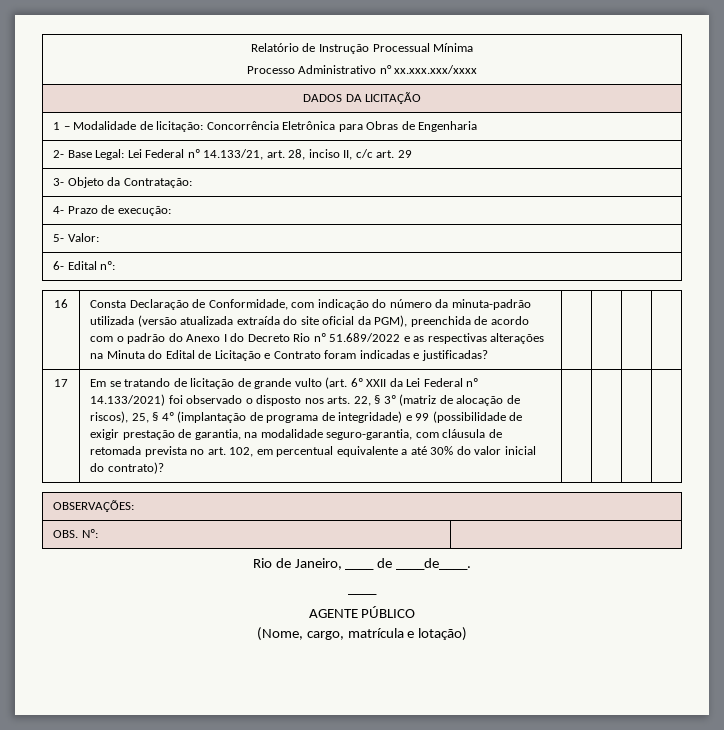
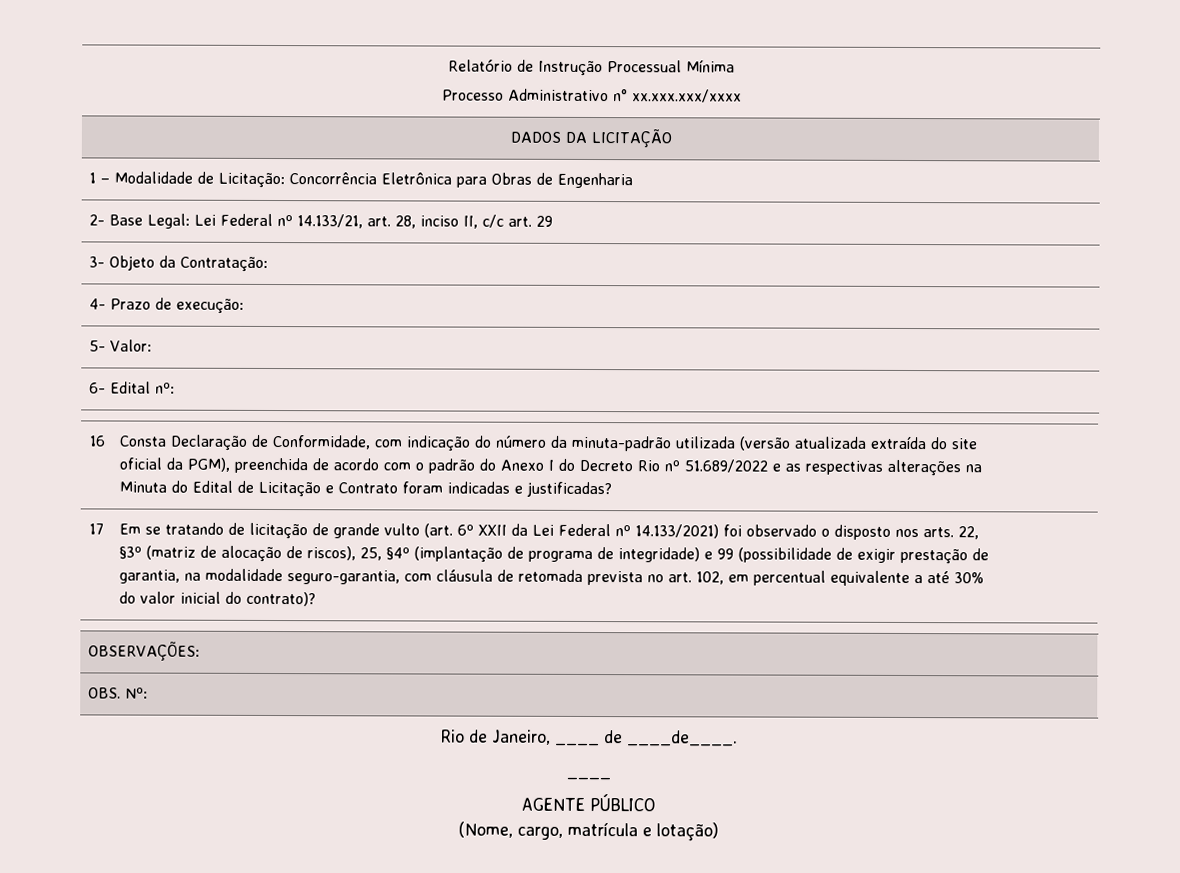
- 1 – Modalidade de licitação: Concorrência Eletrônica para Obras de Engenharia
+ 1 – Modalidade de Licitação: Concorrência Eletrônica para Obras de Engenharia
- Em se tratando de licitação de grande vulto (art. 6º XXII da Lei Federal nº 14.133/2021) foi observado o disposto nos arts. 22, § 3º (matriz de alocação de riscos), 25, § 4º (implantação de programa de integridade) e 99 (possibilidade de exigir prestação de garantia, na modalidade seguro-garantia, com cláusula de retomada prevista no art. 102, em percentual equivalente a até 30% do valor inicial do contrato)?
+ Em se tratando de licitação de grande vulto (art. 6º XXII da Lei Federal nº 14.133/2021) foi observado o disposto nos arts. 22, §3º (matriz de alocação de riscos), 25, §4º (implantação de programa de integridade) e 99 (possibilidade de exigir prestação de garantia, na modalidade seguro-garantia, com cláusula de retomada prevista no art. 102, em percentual equivalente a até 30% do valor inicial do contrato)?

